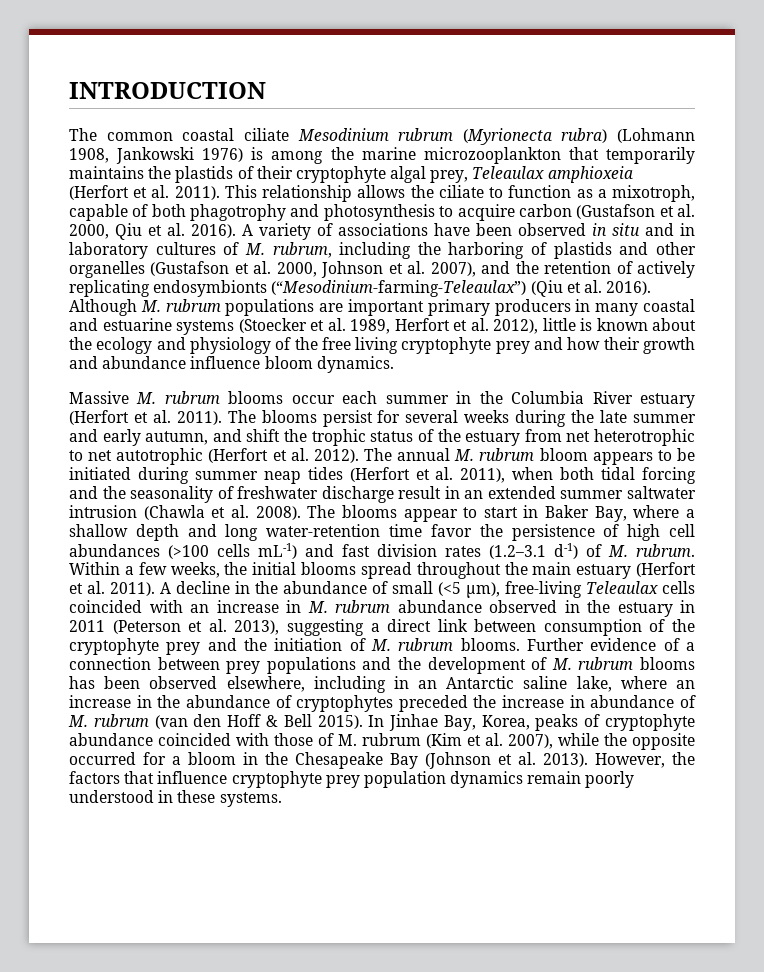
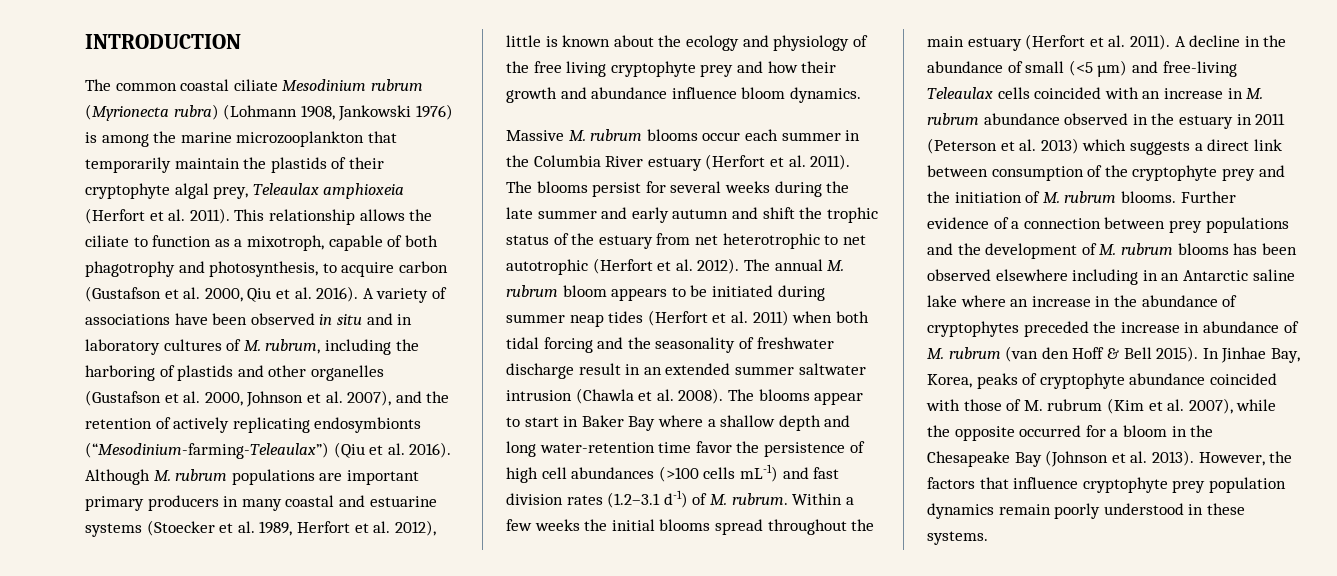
- The common coastal ciliate Mesodinium rubrum (Myrionecta rubra) (Lohmann 1908, Jankowski 1976) is among the marine microzooplankton that temporarily maintains the plastids of their cryptophyte algal prey, Teleaulax amphioxeia (Herfort et al. 2011).
+ The common coastal ciliate Mesodinium rubrum (Myrionecta rubra) (Lohmann 1908, Jankowski 1976) is among the marine microzooplankton that temporarily maintain the plastids of their cryptophyte algal prey, Teleaulax amphioxeia (Herfort et al. 2011).
- This relationship allows the ciliate to function as a mixotroph, capable of both phagotrophy and photosynthesis to acquire carbon (Gustafson et al. 2000, Qiu et al. 2016).
+ This relationship allows the ciliate to function as a mixotroph, capable of both phagotrophy and photosynthesis, to acquire carbon (Gustafson et al. 2000, Qiu et al. 2016).
- The blooms persist for several weeks during the late summer and early autumn, and shift the trophic status of the estuary from net heterotrophic to net autotrophic (Herfort et al. 2012).
+ The blooms persist for several weeks during the late summer and early autumn and shift the trophic status of the estuary from net heterotrophic to net autotrophic (Herfort et al. 2012).
- The annual M. rubrum bloom appears to be initiated during summer neap tides (Herfort et al. 2011), when both tidal forcing and the seasonality of freshwater discharge result in an extended summer saltwater intrusion (Chawla et al. 2008).
+ The annual M. rubrum bloom appears to be initiated during summer neap tides (Herfort et al. 2011) when both tidal forcing and the seasonality of freshwater discharge result in an extended summer saltwater intrusion (Chawla et al. 2008).
- The blooms appear to start in Baker Bay, where a shallow depth and long water-retention time favor the persistence of high cell abundances (>100 cells mL-1) and fast division rates (1.2–3.1 d-1) of M. rubrum.
+ The blooms appear to start in Baker Bay where a shallow depth and long water-retention time favor the persistence of high cell abundances (>100 cells mL-1) and fast division rates (1.2–3.1 d-1) of M. rubrum.
- Within a few weeks, the initial blooms spread throughout the main estuary (Herfort et al. 2011).
+ Within a few weeks the initial blooms spread throughout the main estuary (Herfort et al. 2011).
- A decline in the abundance of small (<5 µm), free-living Teleaulax cells coincided with an increase in M. rubrum abundance observed in the estuary in 2011 (Peterson et al. 2013), suggesting a direct link between consumption of the cryptophyte prey and the initiation of M. rubrum blooms.
+ A decline in the abundance of small (<5 µm) and free-living Teleaulax cells coincided with an increase in M. rubrum abundance observed in the estuary in 2011 (Peterson et al. 2013) which suggests a direct link between consumption of the cryptophyte prey and the initiation of M. rubrum blooms.
- Further evidence of a connection between prey populations and the development of M. rubrum blooms has been observed elsewhere, including in an Antarctic saline lake, where an increase in the abundance of cryptophytes preceded the increase in abundance of M. rubrum (van den Hoff & Bell 2015).
+ Further evidence of a connection between prey populations and the development of M. rubrum blooms has been observed elsewhere including in an Antarctic saline lake where an increase in the abundance of cryptophytes preceded the increase in abundance of M. rubrum (van den Hoff & Bell 2015).

